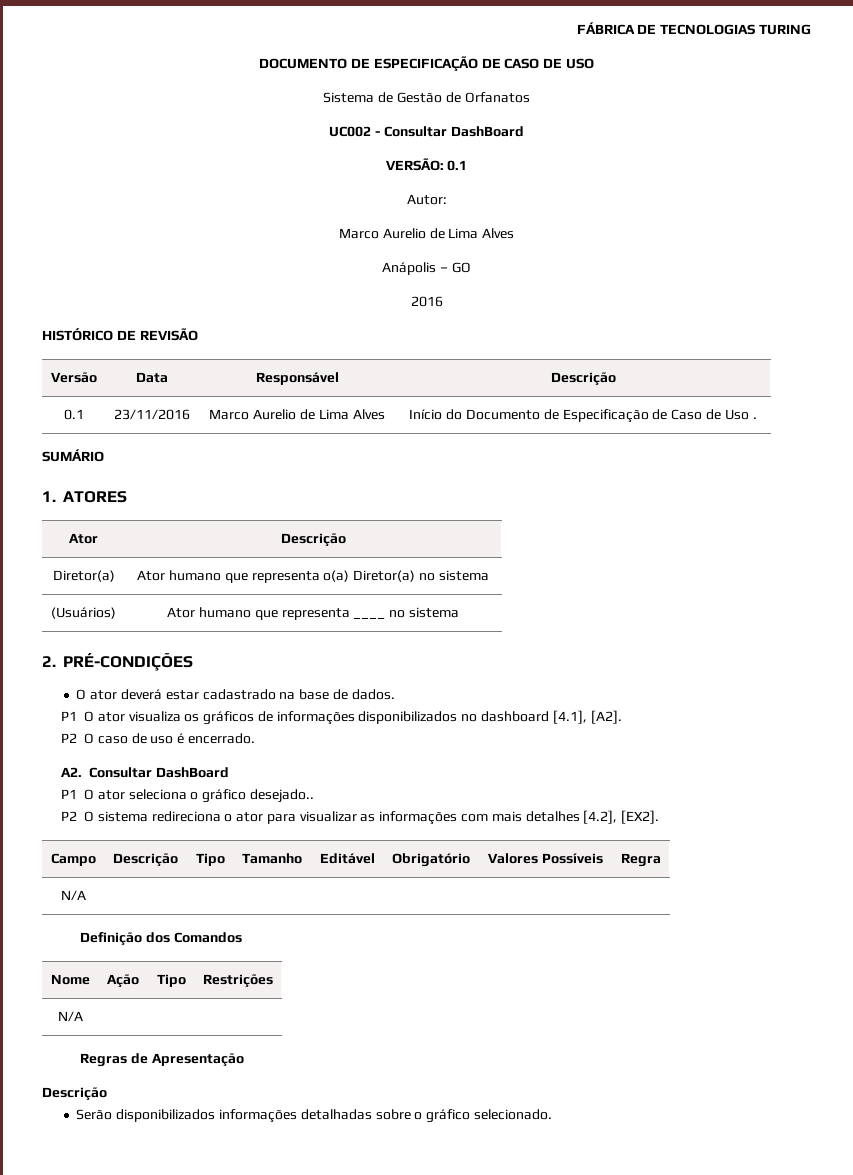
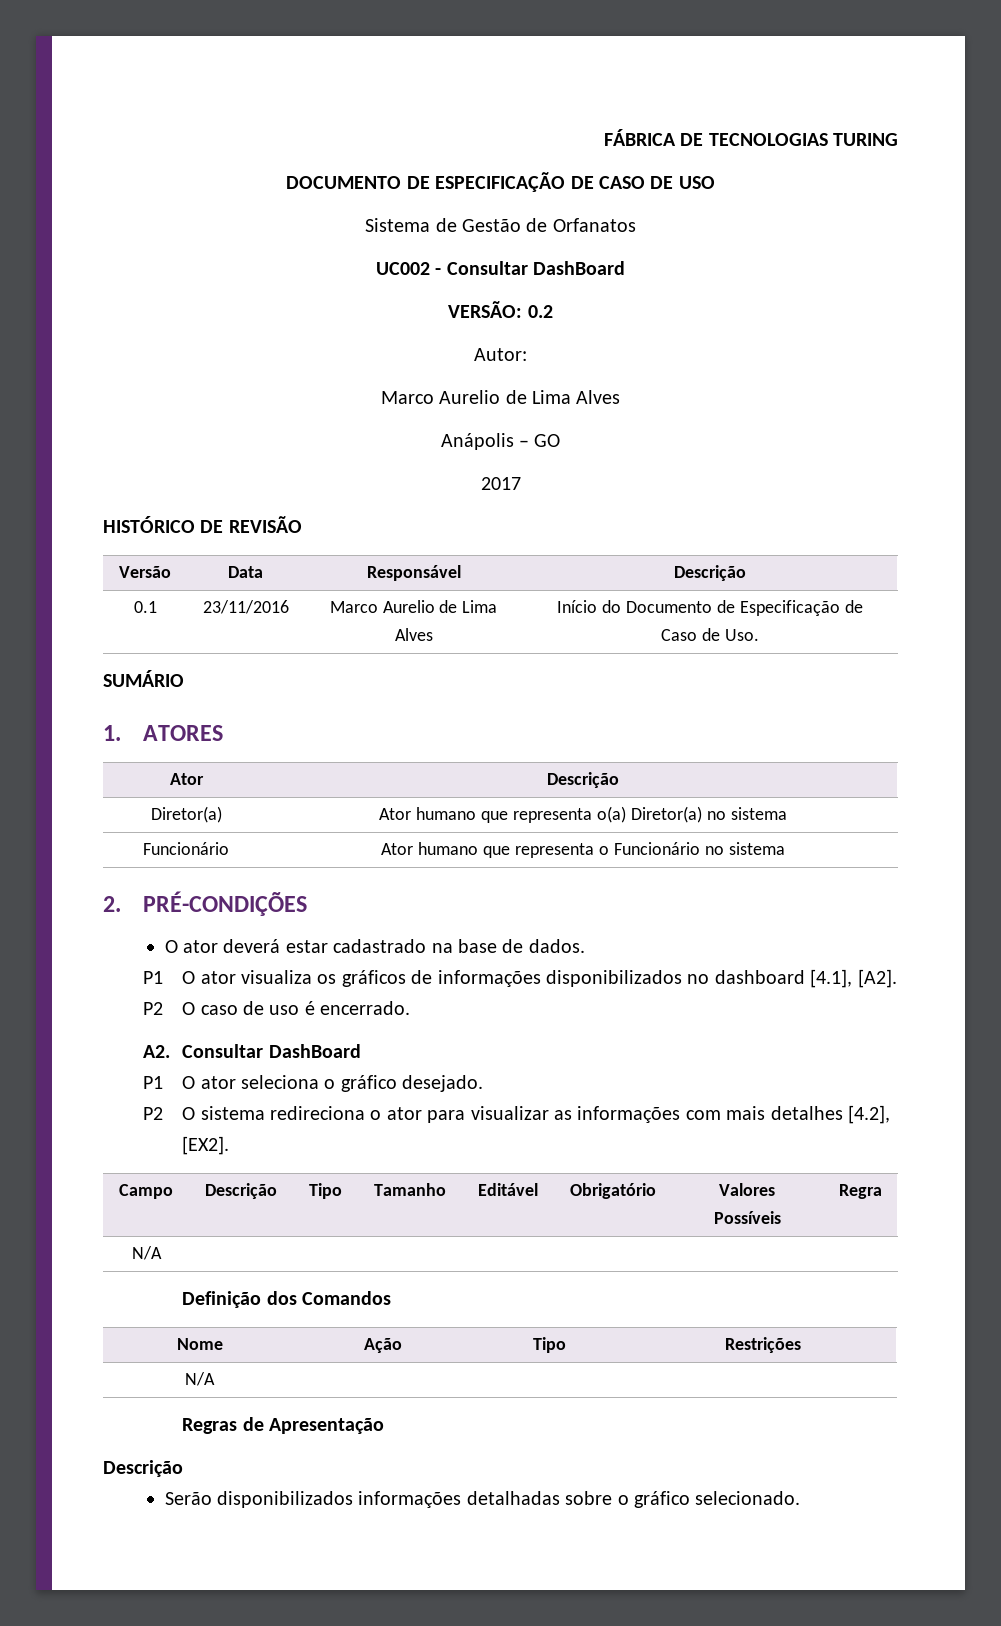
- VERSÃO: 0.1
+ VERSÃO: 0.2
- 2016
+ 2017
- 0.1 | 23/11/2016 | Marco Aurelio de Lima Alves | Início do Documento de Especificação de Caso de Uso .
+ 0.1 | 23/11/2016 | Marco Aurelio de Lima Alves | Início do Documento de Especificação de Caso de Uso.
- (Usuários) | Ator humano que representa ____ no sistema
+ Funcionário | Ator humano que representa o Funcionário no sistema
- P1 O ator seleciona o gráfico desejado..
+ P1 O ator seleciona o gráfico desejado.

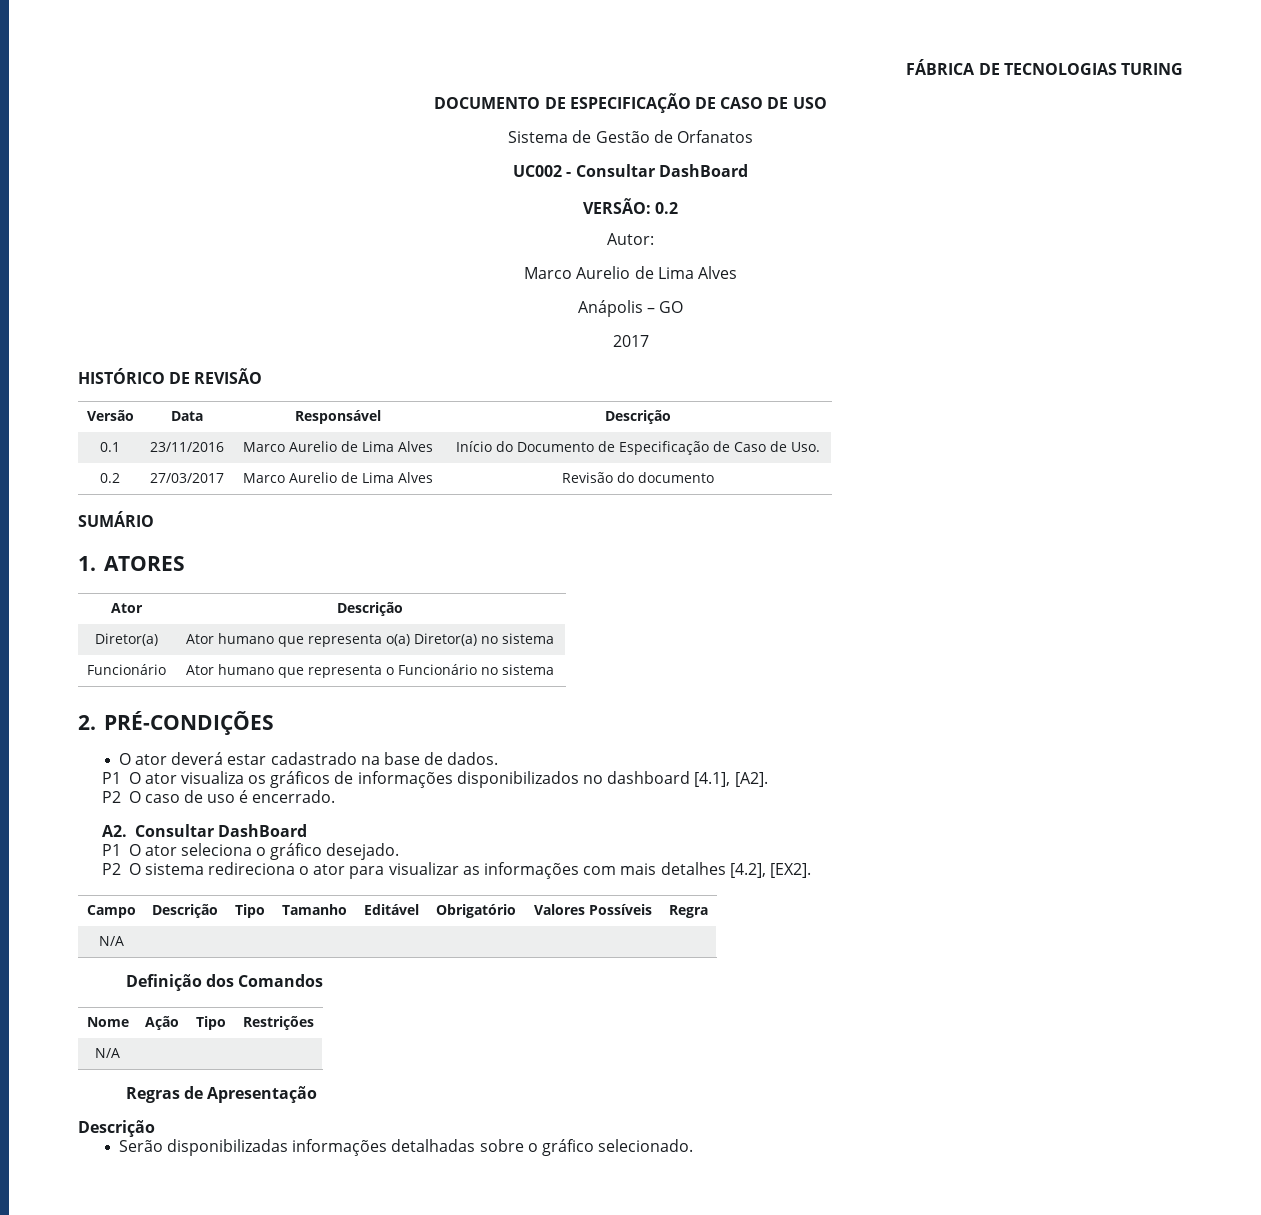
+ 0.2 | 27/03/2017 | Marco Aurelio de Lima Alves | Revisão do documento
- Serão disponibilizados informações detalhadas sobre o gráfico selecionado.
+ Serão disponibilizadas informações detalhadas sobre o gráfico selecionado.

